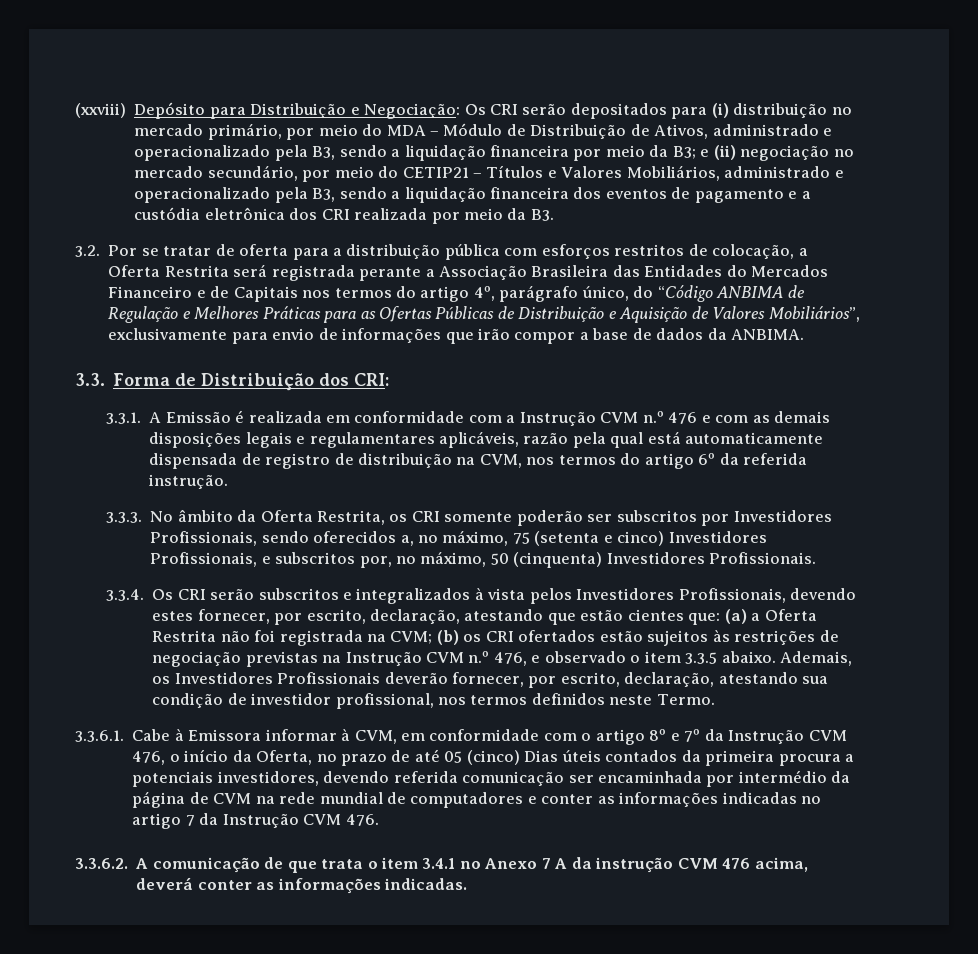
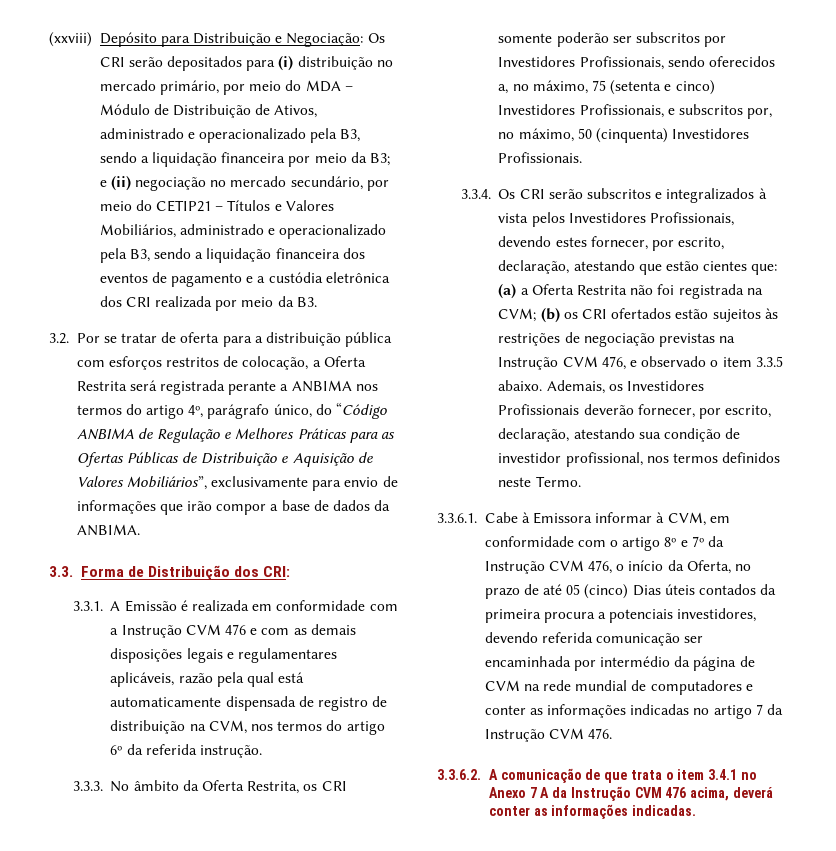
- 3.2. Por se tratar de oferta para a distribuição pública com esforços restritos de colocação, a Oferta Restrita será registrada perante a Associação Brasileira das Entidades do Mercados Financeiro e de Capitais nos termos do artigo 4º, parágrafo único, do “Código ANBIMA de Regulação e Melhores Práticas para as Ofertas Públicas de Distribuição e Aquisição de Valores Mobiliários”, exclusivamente para envio de informações que irão compor a base de dados da ANBIMA.
+ 3.2. Por se tratar de oferta para a distribuição pública com esforços restritos de colocação, a Oferta Restrita será registrada perante a ANBIMA nos termos do artigo 4º, parágrafo único, do “Código ANBIMA de Regulação e Melhores Práticas para as Ofertas Públicas de Distribuição e Aquisição de Valores Mobiliários”, exclusivamente para envio de informações que irão compor a base de dados da ANBIMA.
- 3.3.1. A Emissão é realizada em conformidade com a Instrução CVM n.º 476 e com as demais disposições legais e regulamentares aplicáveis, razão pela qual está automaticamente dispensada de registro de distribuição na CVM, nos termos do artigo 6º da referida instrução.
+ 3.3.1. A Emissão é realizada em conformidade com a Instrução CVM 476 e com as demais disposições legais e regulamentares aplicáveis, razão pela qual está automaticamente dispensada de registro de distribuição na CVM, nos termos do artigo 6º da referida instrução.
- 3.3.4. Os CRI serão subscritos e integralizados à vista pelos Investidores Profissionais, devendo estes fornecer, por escrito, declaração, atestando que estão cientes que: (a) a Oferta Restrita não foi registrada na CVM; (b) os CRI ofertados estão sujeitos às restrições de negociação previstas na Instrução CVM n.º 476, e observado o item 3.3.5 abaixo.
+ 3.3.4. Os CRI serão subscritos e integralizados à vista pelos Investidores Profissionais, devendo estes fornecer, por escrito, declaração, atestando que estão cientes que: (a) a Oferta Restrita não foi registrada na CVM; (b) os CRI ofertados estão sujeitos às restrições de negociação previstas na Instrução CVM 476, e observado o item 3.3.5 abaixo.
- 3.3.6.2. A comunicação de que trata o item 3.4.1 no Anexo 7 A da instrução CVM 476 acima, deverá conter as informações indicadas.
+ 3.3.6.2. A comunicação de que trata o item 3.4.1 no Anexo 7 A da Instrução CVM 476 acima, deverá conter as informações indicadas.

